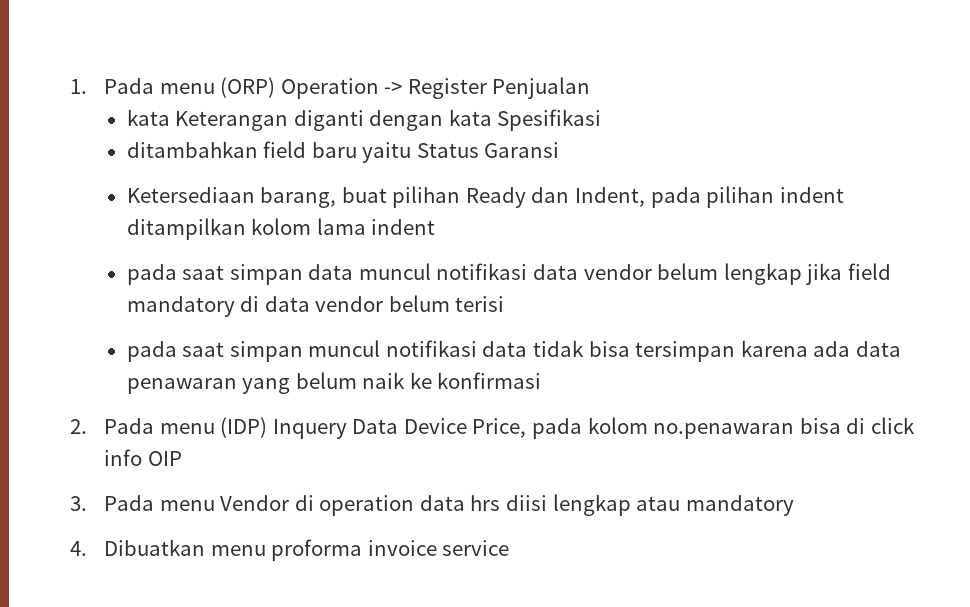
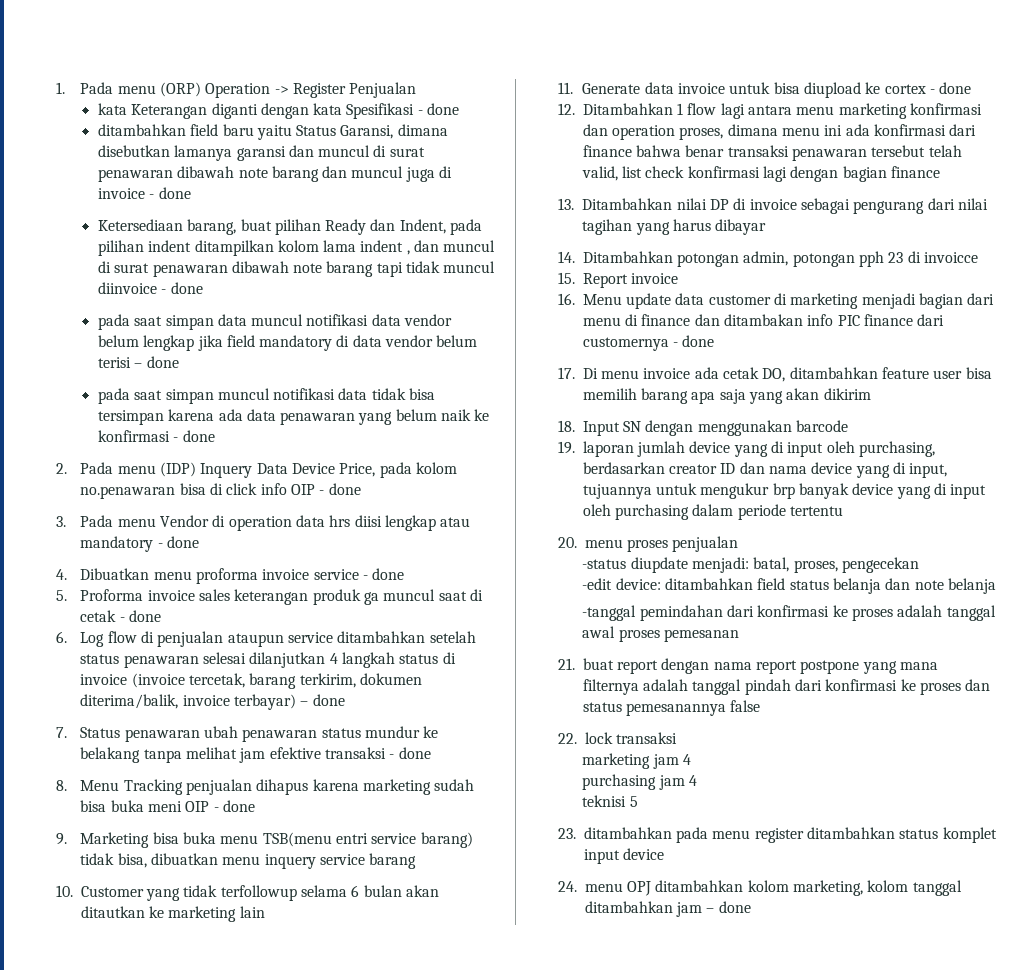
- kata Keterangan diganti dengan kata Spesifikasi
+ kata Keterangan diganti dengan kata Spesifikasi - done
- ditambahkan field baru yaitu Status Garansi
+ ditambahkan field baru yaitu Status Garansi, dimana disebutkan lamanya garansi dan muncul di surat penawaran dibawah note barang dan muncul juga di invoice - done
- Ketersediaan barang, buat pilihan Ready dan Indent, pada pilihan indent ditampilkan kolom lama indent
+ Ketersediaan barang, buat pilihan Ready dan Indent, pada pilihan indent ditampilkan kolom lama indent , dan muncul di surat penawaran dibawah note barang tapi tidak muncul diinvoice - done
- pada saat simpan data muncul notifikasi data vendor belum lengkap jika field mandatory di data vendor belum terisi
+ pada saat simpan data muncul notifikasi data vendor belum lengkap jika field mandatory di data vendor belum terisi – done
- pada saat simpan muncul notifikasi data tidak bisa tersimpan karena ada data penawaran yang belum naik ke konfirmasi
+ pada saat simpan muncul notifikasi data tidak bisa tersimpan karena ada data penawaran yang belum naik ke konfirmasi - done
- 2. Pada menu (IDP) Inquery Data Device Price, pada kolom no.penawaran bisa di click info OIP
+ 2. Pada menu (IDP) Inquery Data Device Price, pada kolom no.penawaran bisa di click info OIP - done
- 3. Pada menu Vendor di operation data hrs diisi lengkap atau mandatory
+ 3. Pada menu Vendor di operation data hrs diisi lengkap atau mandatory - done
- 4. Dibuatkan menu proforma invoice service
+ 4. Dibuatkan menu proforma invoice service - done
+ 5. Proforma invoice sales keterangan produk ga muncul saat di cetak - done
+ 6. Log flow di penjualan ataupun service ditambahkan setelah status penawaran selesai dilanjutkan 4 langkah status di invoice (invoice tercetak, barang terkirim, dokumen diterima/balik, invoice terbayar) – done
+ 7. Status penawaran ubah penawaran status mundur ke belakang tanpa melihat jam efektive transaksi - done
+ 8. Menu Tracking penjualan dihapus karena marketing sudah bisa buka meni OIP - done
+ 9. Marketing bisa buka menu TSB(menu entri service barang) tidak bisa, dibuatkan menu inquery service barang
+ 10. Customer yang tidak terfollowup selama 6 bulan akan ditautkan ke marketing lain
+ 11. Generate data invoice untuk bisa diupload ke cortex - done
+ 12. Ditambahkan 1 flow lagi antara menu marketing konfirmasi dan operation proses, dimana menu ini ada konfirmasi dari finance bahwa benar transaksi penawaran tersebut telah valid, list check konfirmasi lagi dengan bagian finance
+ 13. Ditambahkan nilai DP di invoice sebagai pengurang dari nilai tagihan yang harus dibayar
+ 14. Ditambahkan potongan admin, potongan pph 23 di invoicce
+ 15. Report invoice
+ 16. Menu update data customer di marketing menjadi bagian dari menu di finance dan ditambakan info PIC finance dari customernya - done
+ 17. Di menu invoice ada cetak DO, ditambahkan feature user bisa memilih barang apa saja yang akan dikirim
+ 18. Input SN dengan menggunakan barcode
+ 19. laporan jumlah device yang di input oleh purchasing, berdasarkan creator ID dan nama device yang di input, tujuannya untuk mengukur brp banyak device yang di input oleh purchasing dalam periode tertentu
+ 20. menu proses penjualan
+ -status diupdate menjadi: batal, proses, pengecekan
+ -edit device: ditambahkan field status belanja dan note belanja
+ -tanggal pemindahan dari konfirmasi ke proses adalah tanggal awal proses pemesanan
+ 21. buat report dengan nama report postpone yang mana filternya adalah tanggal pindah dari konfirmasi ke proses dan status pemesanannya false
+ 22. lock transaksi
+ marketing jam 4
+ purchasing jam 4
+ teknisi 5
+ 23. ditambahkan pada menu register ditambahkan status komplet input device
+ 24. menu OPJ ditambahkan kolom marketing, kolom tanggal ditambahkan jam – done

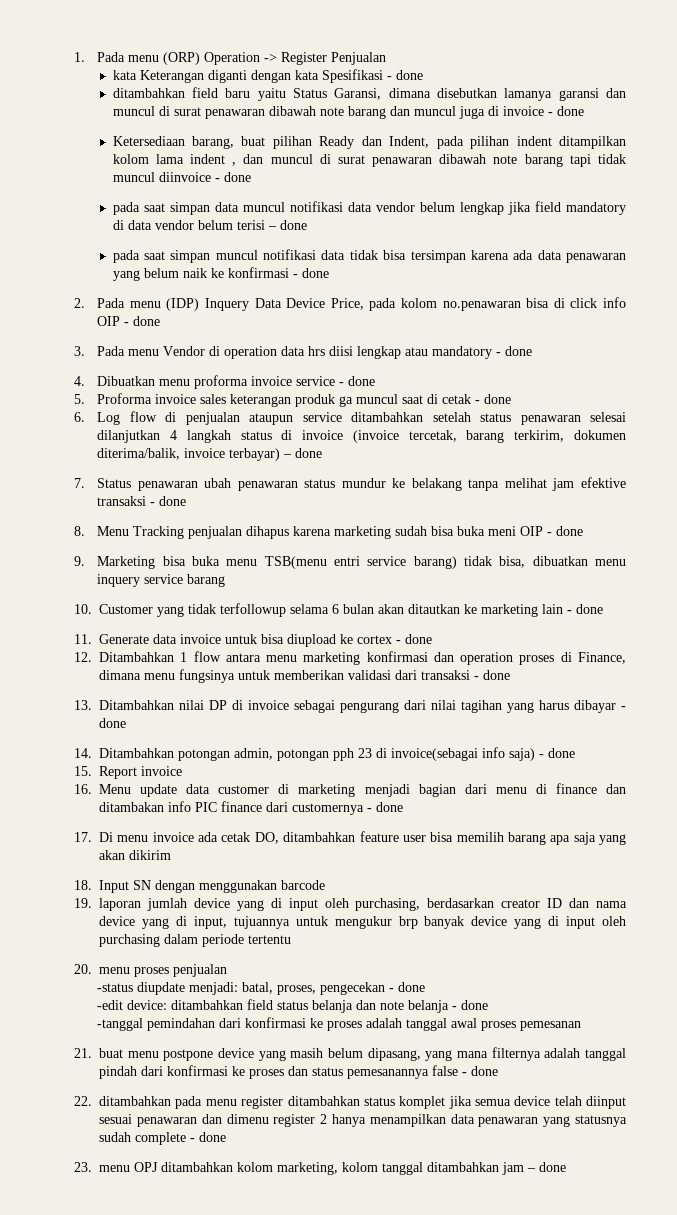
- 10. Customer yang tidak terfollowup selama 6 bulan akan ditautkan ke marketing lain
+ 10. Customer yang tidak terfollowup selama 6 bulan akan ditautkan ke marketing lain - done
- 12. Ditambahkan 1 flow lagi antara menu marketing konfirmasi dan operation proses, dimana menu ini ada konfirmasi dari finance bahwa benar transaksi penawaran tersebut telah valid, list check konfirmasi lagi dengan bagian finance
+ 12. Ditambahkan 1 flow antara menu marketing konfirmasi dan operation proses di Finance, dimana menu fungsinya untuk memberikan validasi dari transaksi - done
- 13. Ditambahkan nilai DP di invoice sebagai pengurang dari nilai tagihan yang harus dibayar
+ 13. Ditambahkan nilai DP di invoice sebagai pengurang dari nilai tagihan yang harus dibayar - done
- 14. Ditambahkan potongan admin, potongan pph 23 di invoicce
+ 14. Ditambahkan potongan admin, potongan pph 23 di invoice(sebagai info saja) - done
- -status diupdate menjadi: batal, proses, pengecekan
+ -status diupdate menjadi: batal, proses, pengecekan - done
- -edit device: ditambahkan field status belanja dan note belanja
+ -edit device: ditambahkan field status belanja dan note belanja - done
- 21. buat report dengan nama report postpone yang mana filternya adalah tanggal pindah dari konfirmasi ke proses dan status pemesanannya false
- 22. lock transaksi
- marketing jam 4
- purchasing jam 4
- teknisi 5
- 23. ditambahkan pada menu register ditambahkan status komplet input device
- 24. menu OPJ ditambahkan kolom marketing, kolom tanggal ditambahkan jam – done
+ 21. buat menu postpone device yang masih belum dipasang, yang mana filternya adalah tanggal pindah dari konfirmasi ke proses dan status pemesanannya false - done
+ 22. ditambahkan pada menu register ditambahkan status komplet jika semua device telah diinput sesuai penawaran dan dimenu register 2 hanya menampilkan data penawaran yang statusnya sudah complete - done
+ 23. menu OPJ ditambahkan kolom marketing, kolom tanggal ditambahkan jam – done

